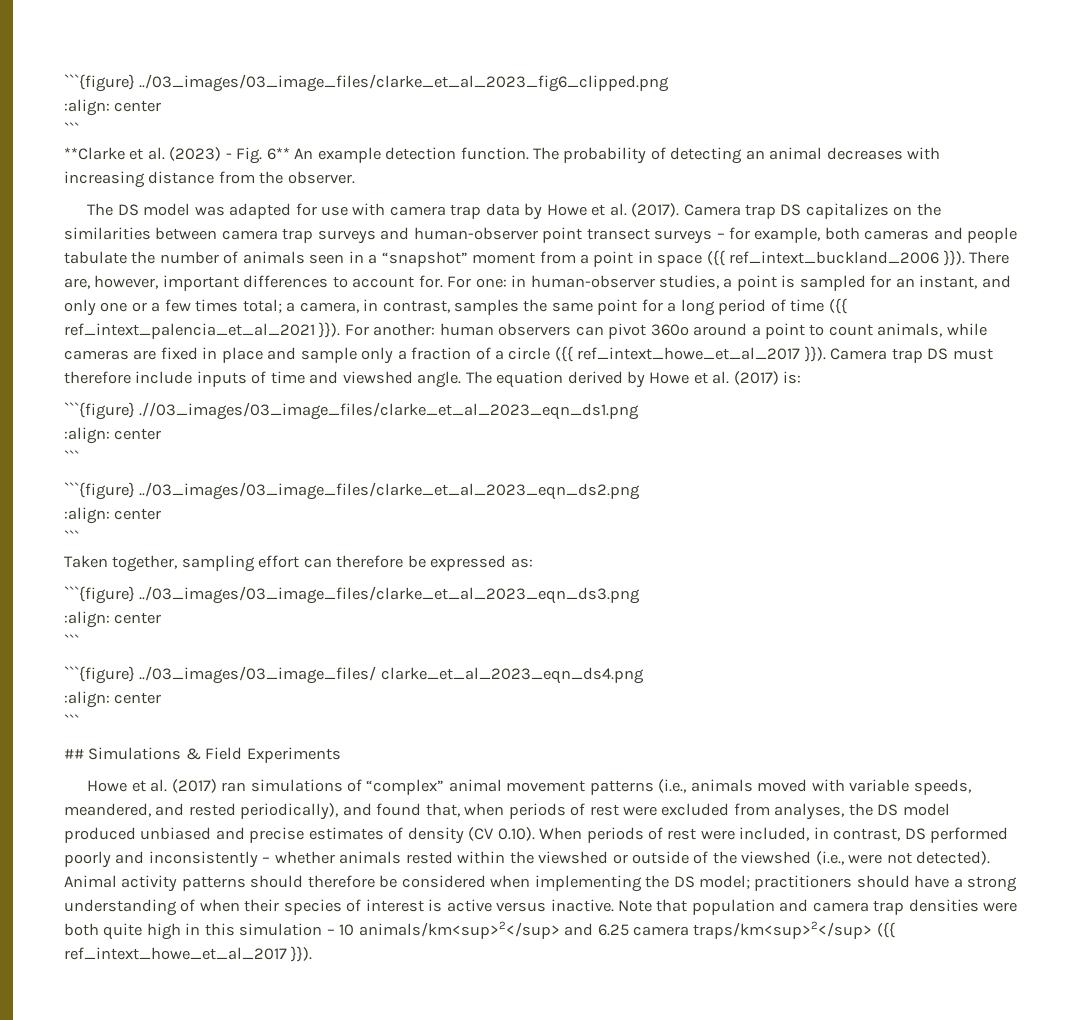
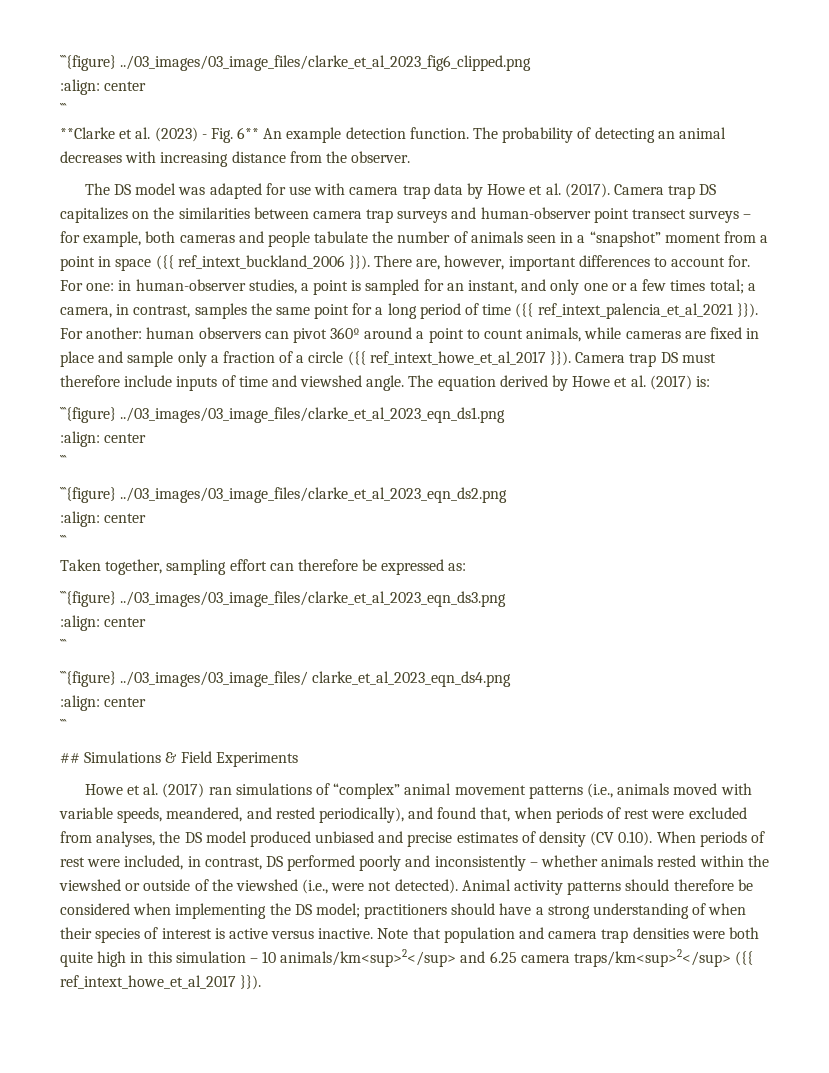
- ```{figure} .//03_images/03_image_files/clarke_et_al_2023_eqn_ds1.png
+ ```{figure} ../03_images/03_image_files/clarke_et_al_2023_eqn_ds1.png

